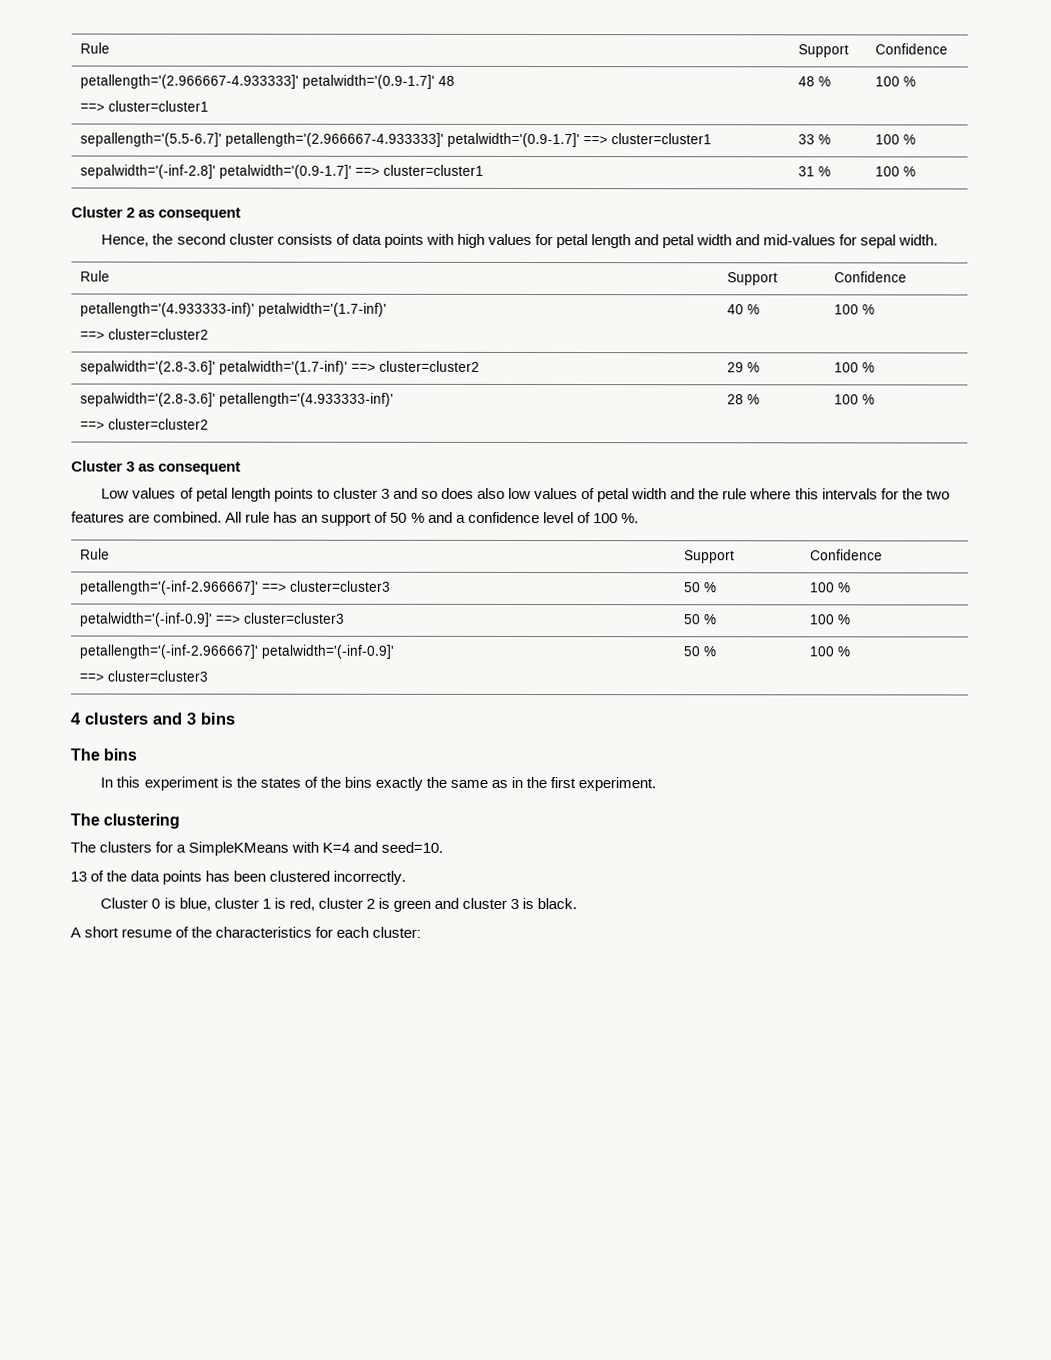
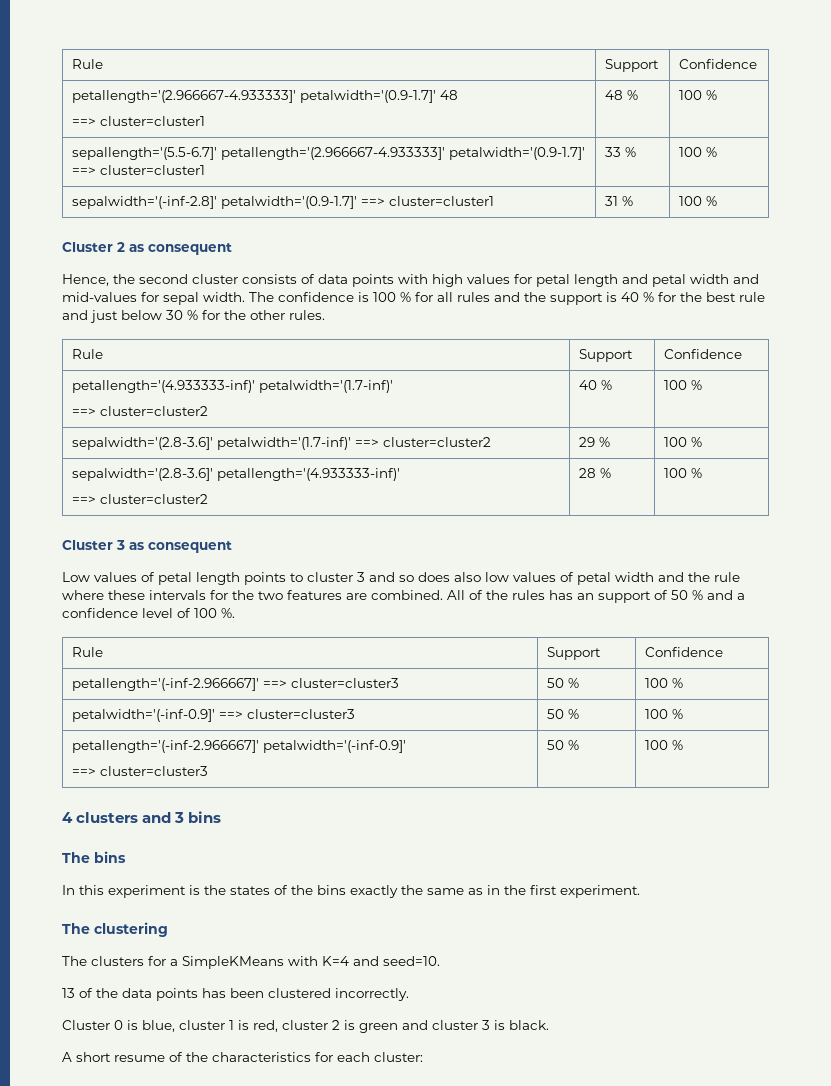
+ The confidence is 100 % for all rules and the support is 40 % for the best rule and just below 30 % for the other rules.
- Low values of petal length points to cluster 3 and so does also low values of petal width and the rule where this intervals for the two features are combined.
+ Low values of petal length points to cluster 3 and so does also low values of petal width and the rule where these intervals for the two features are combined.
- All rule has an support of 50 % and a confidence level of 100 %.
+ All of the rules has an support of 50 % and a confidence level of 100 %.

